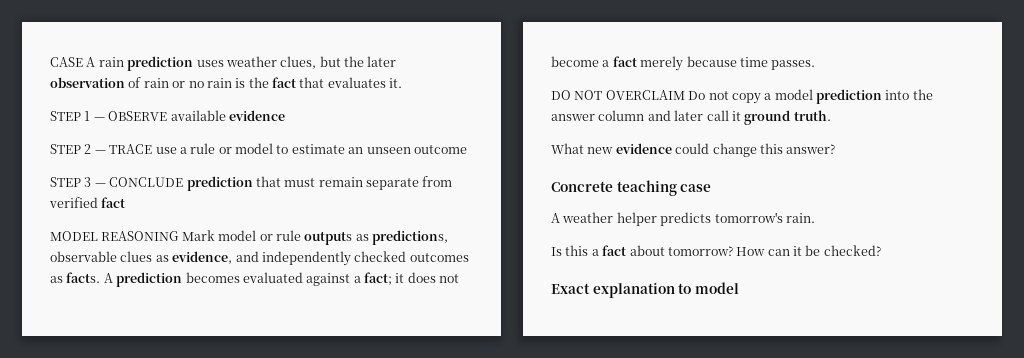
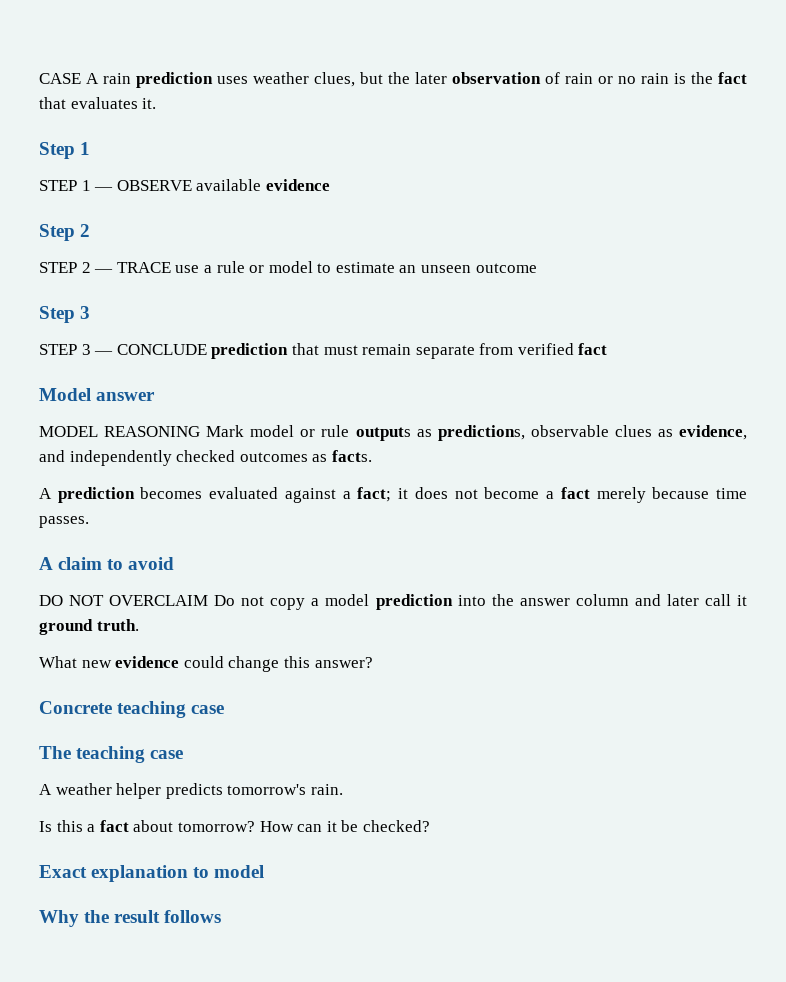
+ Step 1
+ Step 2
+ Step 3
+ Model answer
- MODEL REASONING Mark model or rule outputs as predictions, observable clues as evidence, and independently checked outcomes as facts. A prediction becomes evaluated against a fact; it does not become a fact merely because time passes.
+ MODEL REASONING Mark model or rule outputs as predictions, observable clues as evidence, and independently checked outcomes as facts.
+ A prediction becomes evaluated against a fact; it does not become a fact merely because time passes.
+ A claim to avoid
+ The teaching case
+ Why the result follows

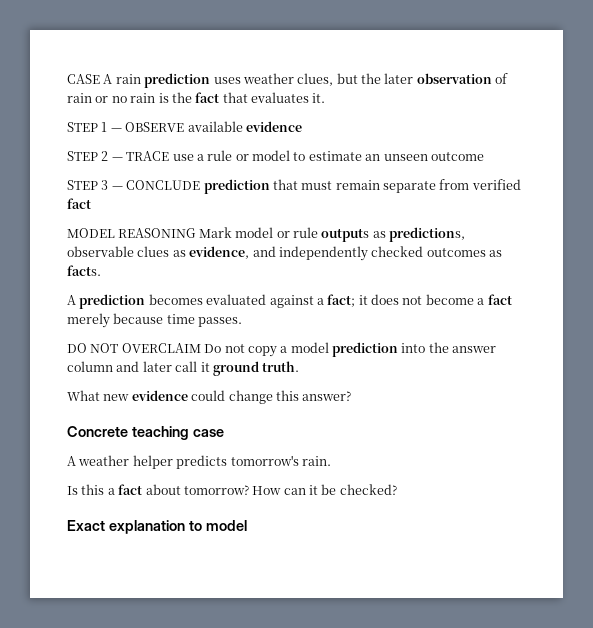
- Step 1
- Step 2
- Step 3
- Model answer
- A claim to avoid
- The teaching case
- Why the result follows

